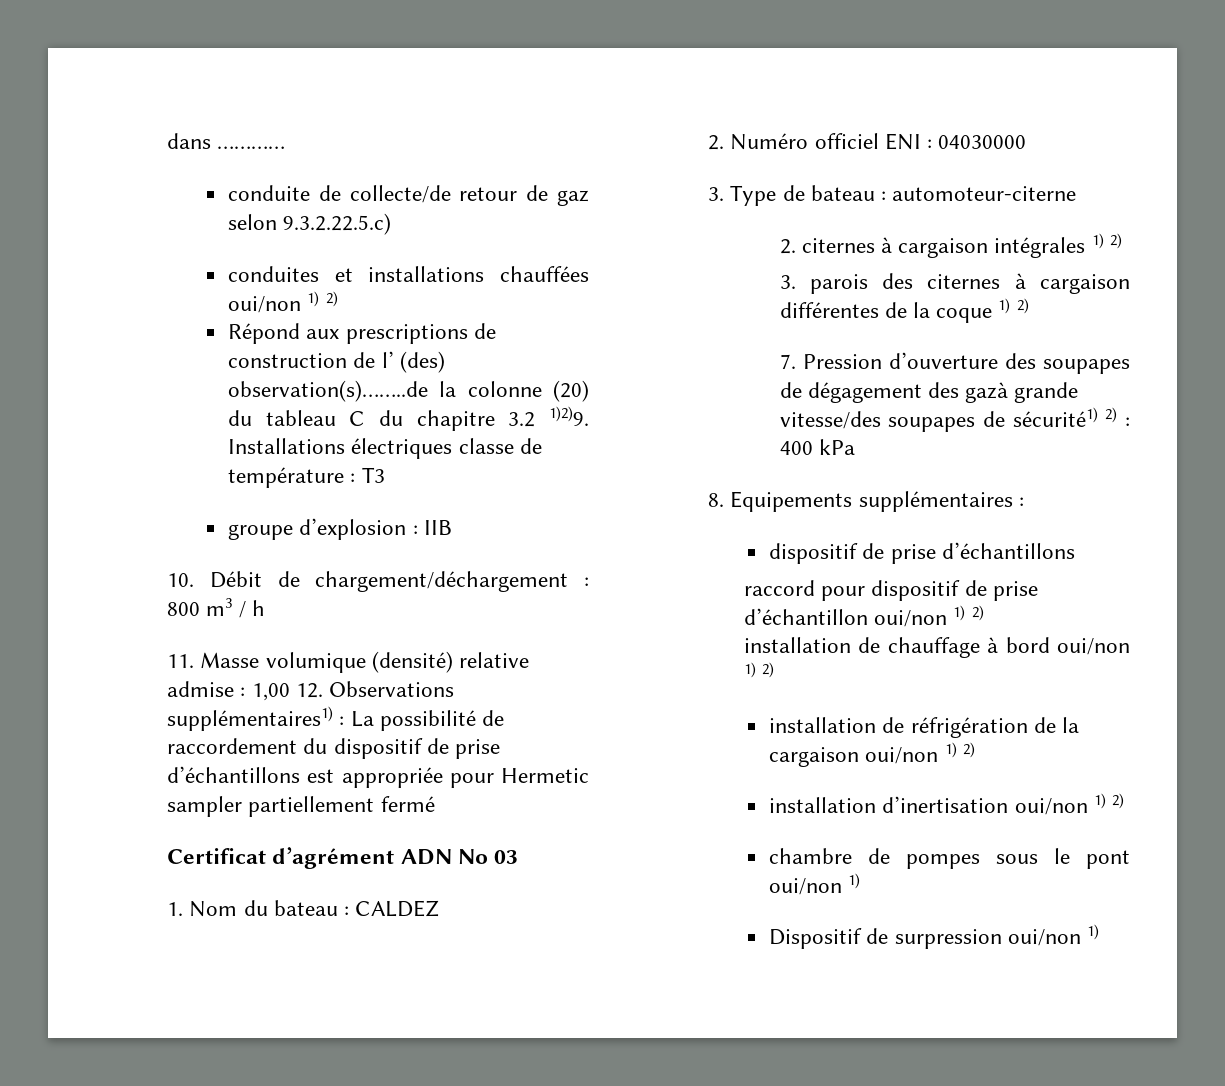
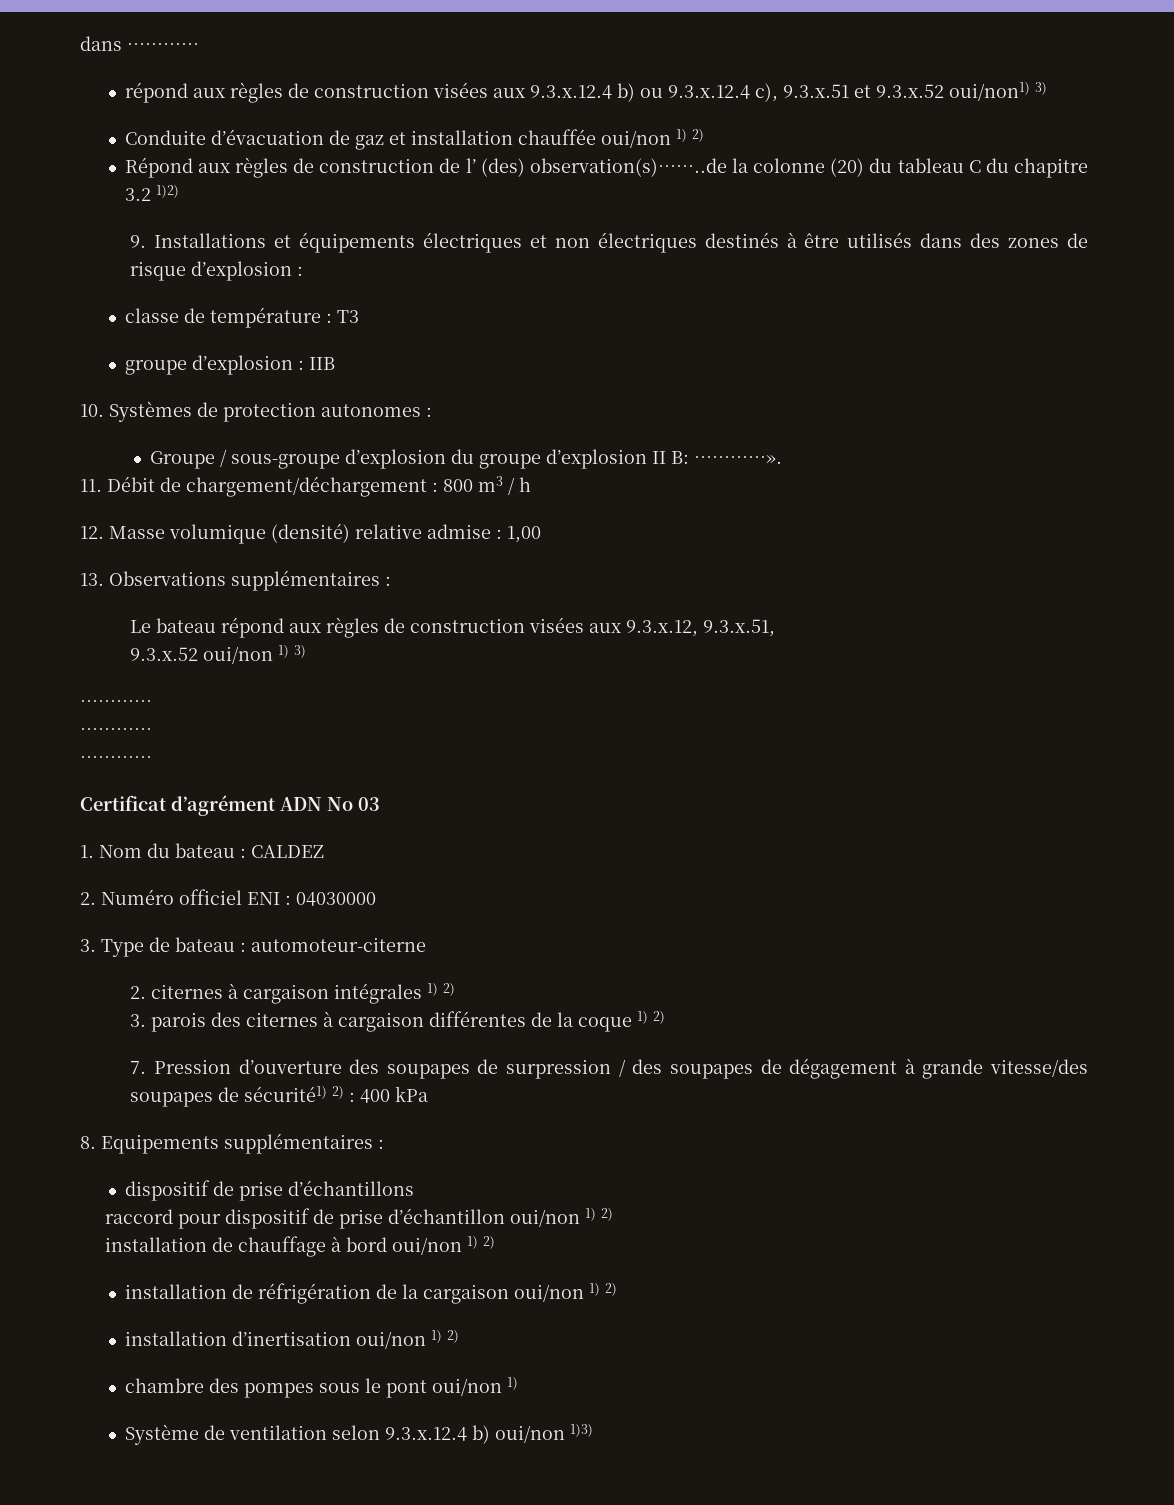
- conduite de collecte/de retour de gaz selon 9.3.2.22.5.c)
- conduites et installations chauffées oui/non 1) 2)
+ répond aux règles de construction visées aux 9.3.x.12.4 b) ou 9.3.x.12.4 c), 9.3.x.51 et 9.3.x.52 oui/non1) 3)
+ Conduite d’évacuation de gaz et installation chauffée oui/non 1) 2)
- Répond aux prescriptions de construction de l’ (des) observation(s)……..de la colonne (20) du tableau C du chapitre 3.2 1)2)9. Installations électriques classe de température : T3
+ Répond aux règles de construction de l’ (des) observation(s)……..de la colonne (20) du tableau C du chapitre 3.2 1)2)
+ 9. Installations et équipements électriques et non électriques destinés à être utilisés dans des zones de risque d’explosion :
+ classe de température : T3
- 10. Débit de chargement/déchargement : 800 m3 / h
+ 10. Systèmes de protection autonomes :
+ Groupe / sous-groupe d’explosion du groupe d’explosion II B: …………».
+ 11. Débit de chargement/déchargement : 800 m3 / h
- 11. Masse volumique (densité) relative admise : 1,00 12. Observations supplémentaires1) : La possibilité de raccordement du dispositif de prise d’échantillons est appropriée pour Hermetic sampler partiellement fermé
+ 12. Masse volumique (densité) relative admise : 1,00
+ 13. Observations supplémentaires :
+ Le bateau répond aux règles de construction visées aux 9.3.x.12, 9.3.x.51,
+ 9.3.x.52 oui/non 1) 3)
+ …………
+ …………
+ …………
- 7. Pression d’ouverture des soupapes de dégagement des gazà grande vitesse/des soupapes de sécurité1) 2) : 400 kPa
+ 7. Pression d’ouverture des soupapes de surpression / des soupapes de dégagement à grande vitesse/des soupapes de sécurité1) 2) : 400 kPa
- chambre de pompes sous le pont oui/non 1)
+ chambre des pompes sous le pont oui/non 1)
- Dispositif de surpression oui/non 1)
+ Système de ventilation selon 9.3.x.12.4 b) oui/non 1)3)

